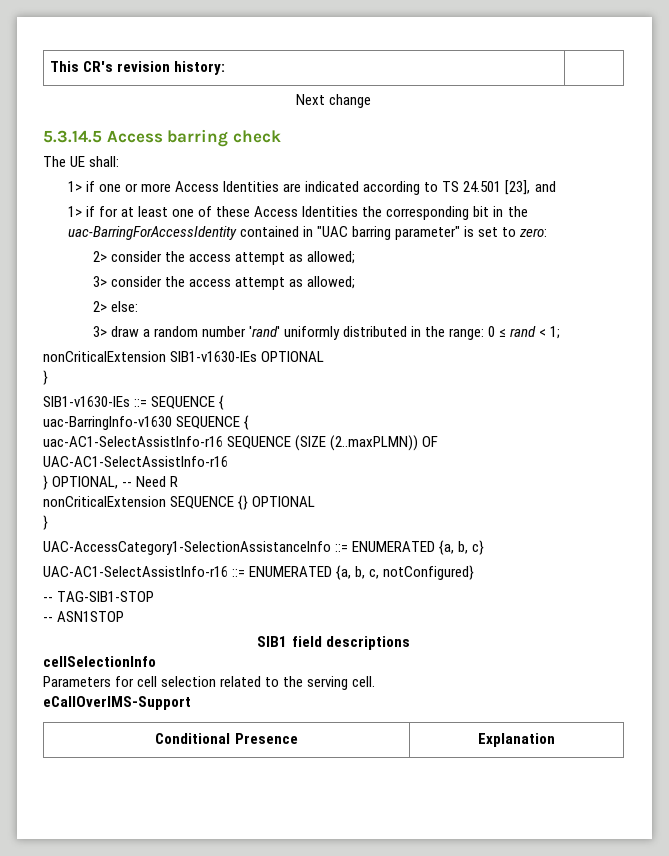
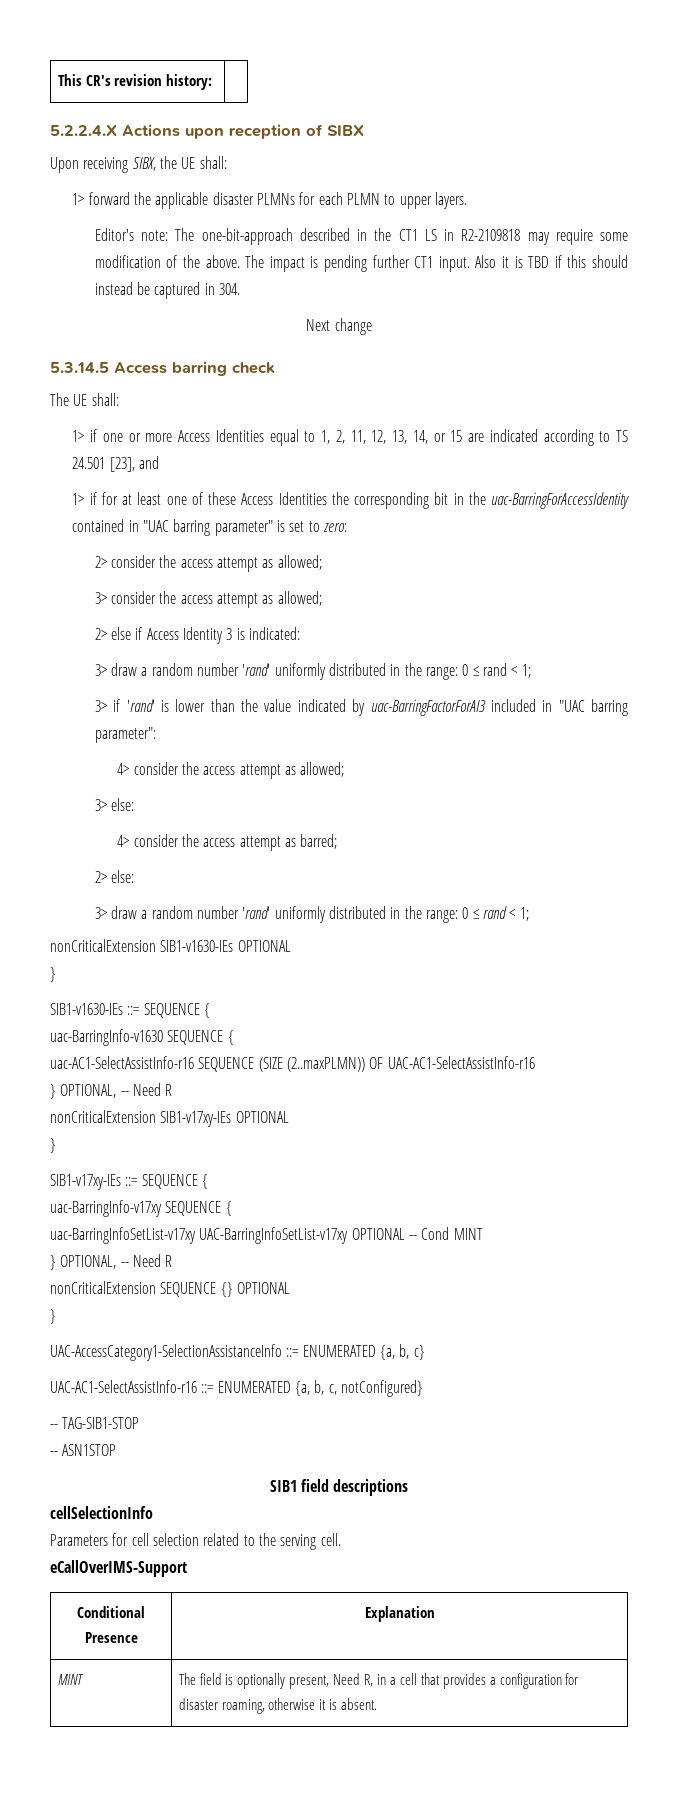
+ 5.2.2.4.X Actions upon reception of SIBX
+ Upon receiving SIBX, the UE shall:
+ 1> forward the applicable disaster PLMNs for each PLMN to upper layers.
+ Editor's note: The one-bit-approach described in the CT1 LS in R2-2109818 may require some modification of the above. The impact is pending further CT1 input. Also it is TBD if this should instead be captured in 304.
- 1> if one or more Access Identities are indicated according to TS 24.501 [23], and
+ 1> if one or more Access Identities equal to 1, 2, 11, 12, 13, 14, or 15 are indicated according to TS 24.501 [23], and
+ 2> else if Access Identity 3 is indicated:
+ 3> draw a random number 'rand' uniformly distributed in the range: 0 ≤ rand < 1;
+ 3> if 'rand' is lower than the value indicated by uac-BarringFactorForAI3 included in "UAC barring parameter":
+ 4> consider the access attempt as allowed;
+ 3> else:
+ 4> consider the access attempt as barred;
+ nonCriticalExtension SIB1-v17xy-IEs OPTIONAL
+ }
+ SIB1-v17xy-IEs ::= SEQUENCE {
+ uac-BarringInfo-v17xy SEQUENCE {
+ uac-BarringInfoSetList-v17xy UAC-BarringInfoSetList-v17xy OPTIONAL -- Cond MINT
+ } OPTIONAL, -- Need R
+ MINT | The field is optionally present, Need R, in a cell that provides a configuration for disaster roaming, otherwise it is absent.

